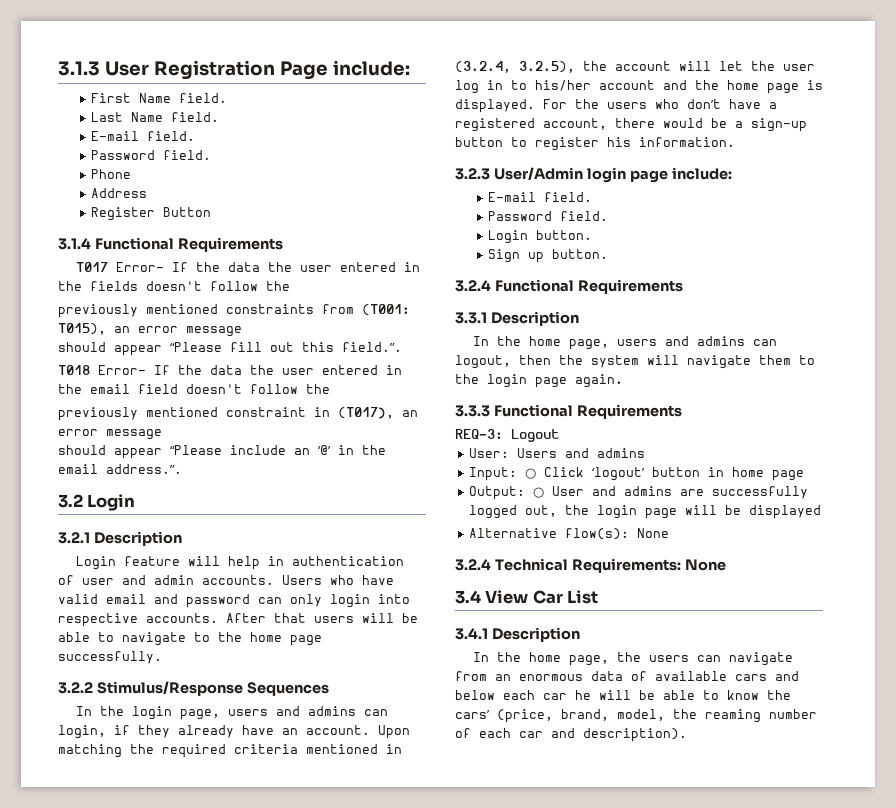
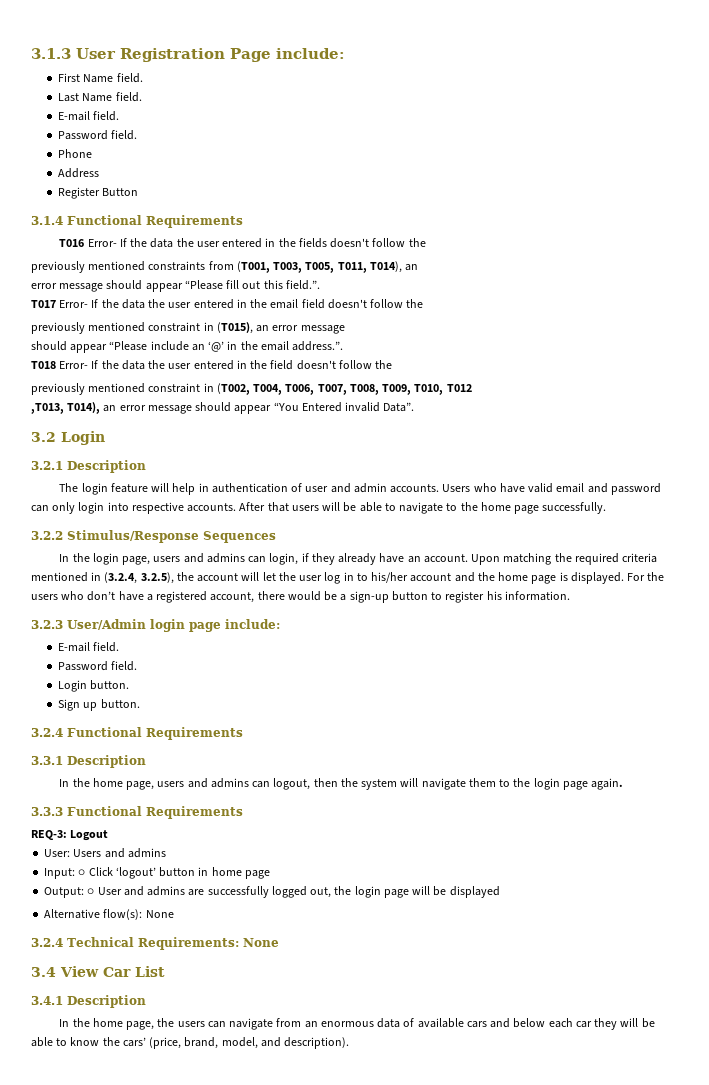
- T017 Error- If the data the user entered in the fields doesn't follow the
+ T016 Error- If the data the user entered in the fields doesn't follow the
- previously mentioned constraints from (T001: T015), an error message
- should appear “Please fill out this field.”.
+ previously mentioned constraints from (T001, T003, T005, T011, T014), an
+ error message should appear “Please fill out this field.”.
- T018 Error- If the data the user entered in the email field doesn't follow the
+ T017 Error- If the data the user entered in the email field doesn't follow the
- previously mentioned constraint in (T017), an error message
+ previously mentioned constraint in (T015), an error message
+ T018 Error- If the data the user entered in the field doesn't follow the
+ previously mentioned constraint in (T002, T004, T006, T007, T008, T009, T010, T012
+ ,T013, T014), an error message should appear “You Entered invalid Data”.
- Login feature will help in authentication of user and admin accounts.
+ The login feature will help in authentication of user and admin accounts.
- In the home page, the users can navigate from an enormous data of available cars and below each car he will be able to know the cars’ (price, brand, model, the reaming number of each car and description).
+ In the home page, the users can navigate from an enormous data of available cars and below each car they will be able to know the cars’ (price, brand, model, and description).

